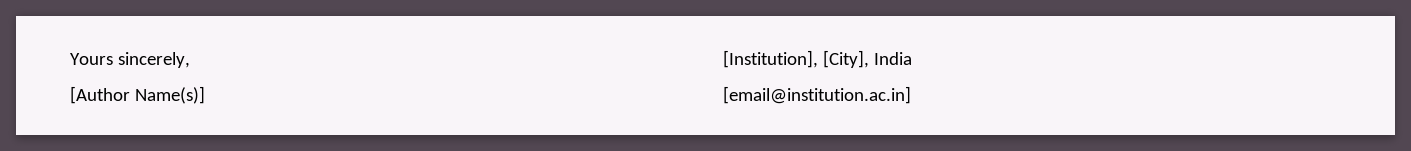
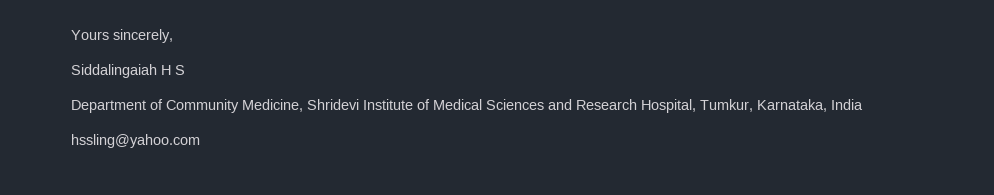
- [Author Name(s)]
- [Institution], [City], India
+ Siddalingaiah H S
+ Department of Community Medicine, Shridevi Institute of Medical Sciences and Research Hospital, Tumkur, Karnataka, India
- [email@institution.ac.in]
+ hssling@yahoo.com

